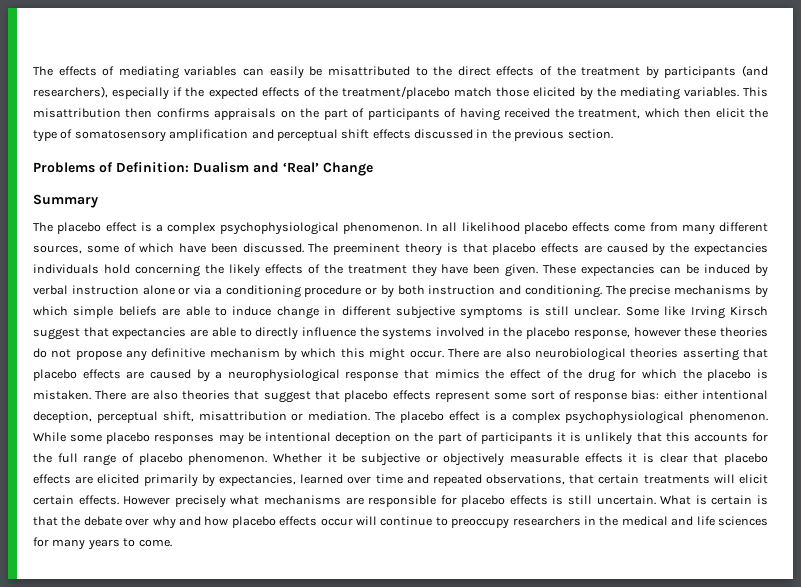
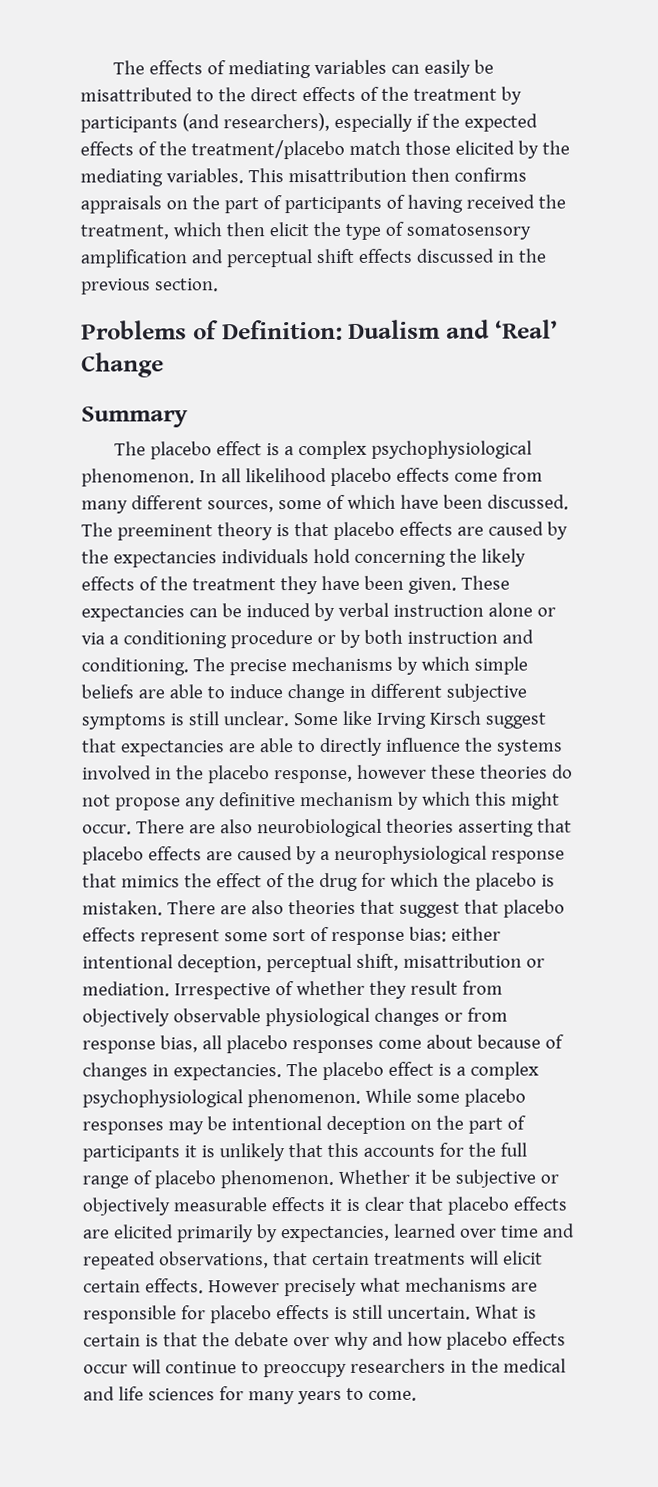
+ Irrespective of whether they result from objectively observable physiological changes or from response bias, all placebo responses come about because of changes in expectancies.

